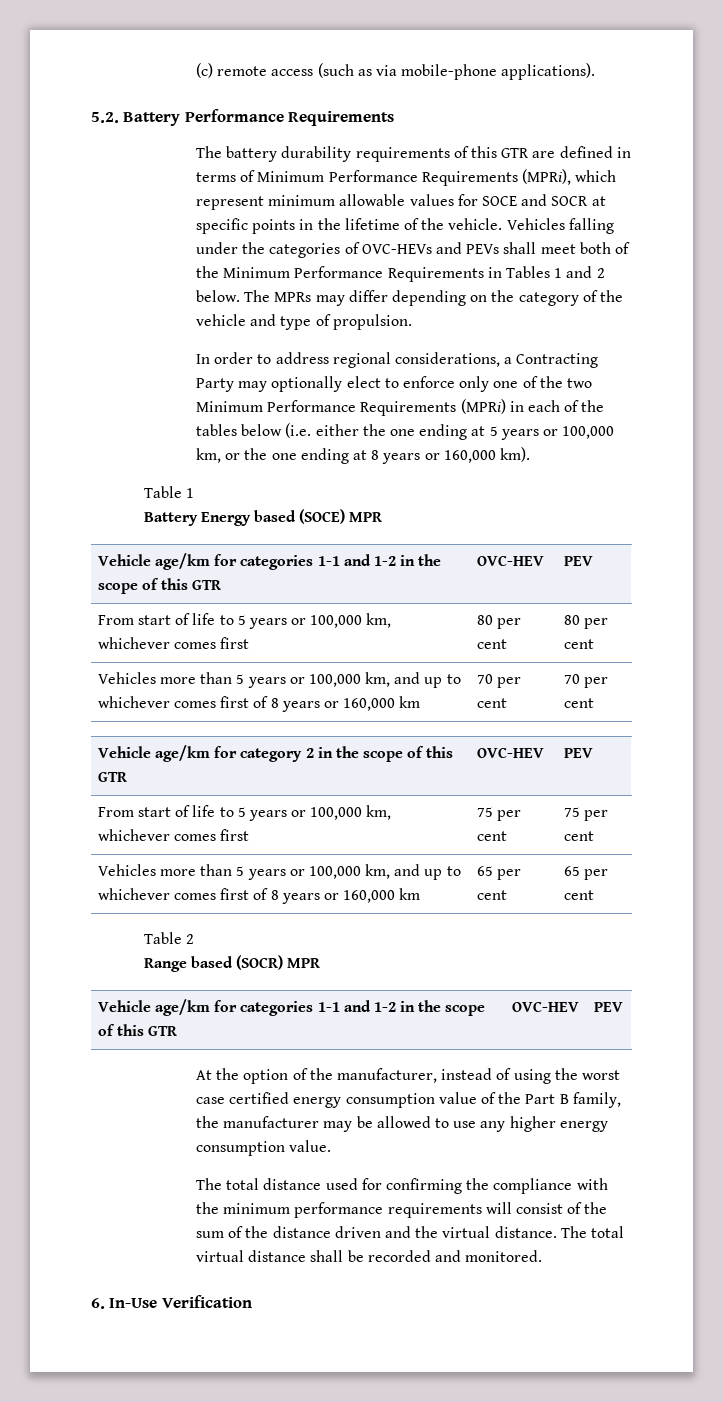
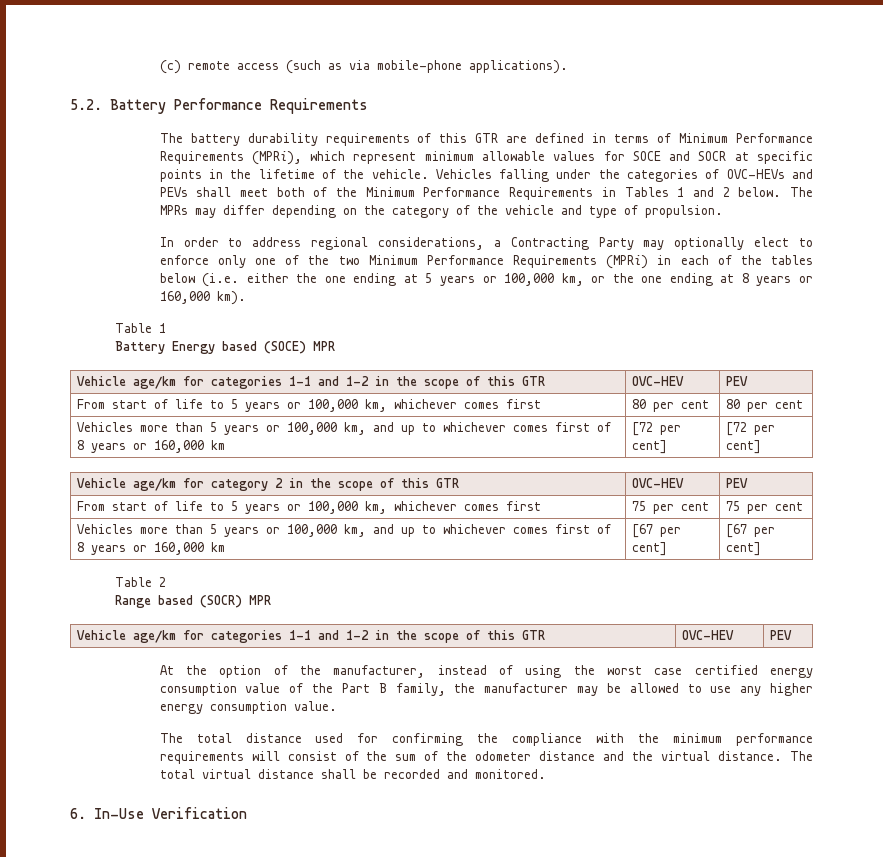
- Vehicles more than 5 years or 100,000 km, and up to whichever comes first of 8 years or 160,000 km | 70 per cent | 70 per cent
+ Vehicles more than 5 years or 100,000 km, and up to whichever comes first of 8 years or 160,000 km | [72 per cent] | [72 per cent]
- Vehicles more than 5 years or 100,000 km, and up to whichever comes first of 8 years or 160,000 km | 65 per cent | 65 per cent
+ Vehicles more than 5 years or 100,000 km, and up to whichever comes first of 8 years or 160,000 km | [67 per cent] | [67 per cent]
- The total distance used for confirming the compliance with the minimum performance requirements will consist of the sum of the distance driven and the virtual distance.
+ The total distance used for confirming the compliance with the minimum performance requirements will consist of the sum of the odometer distance and the virtual distance.

